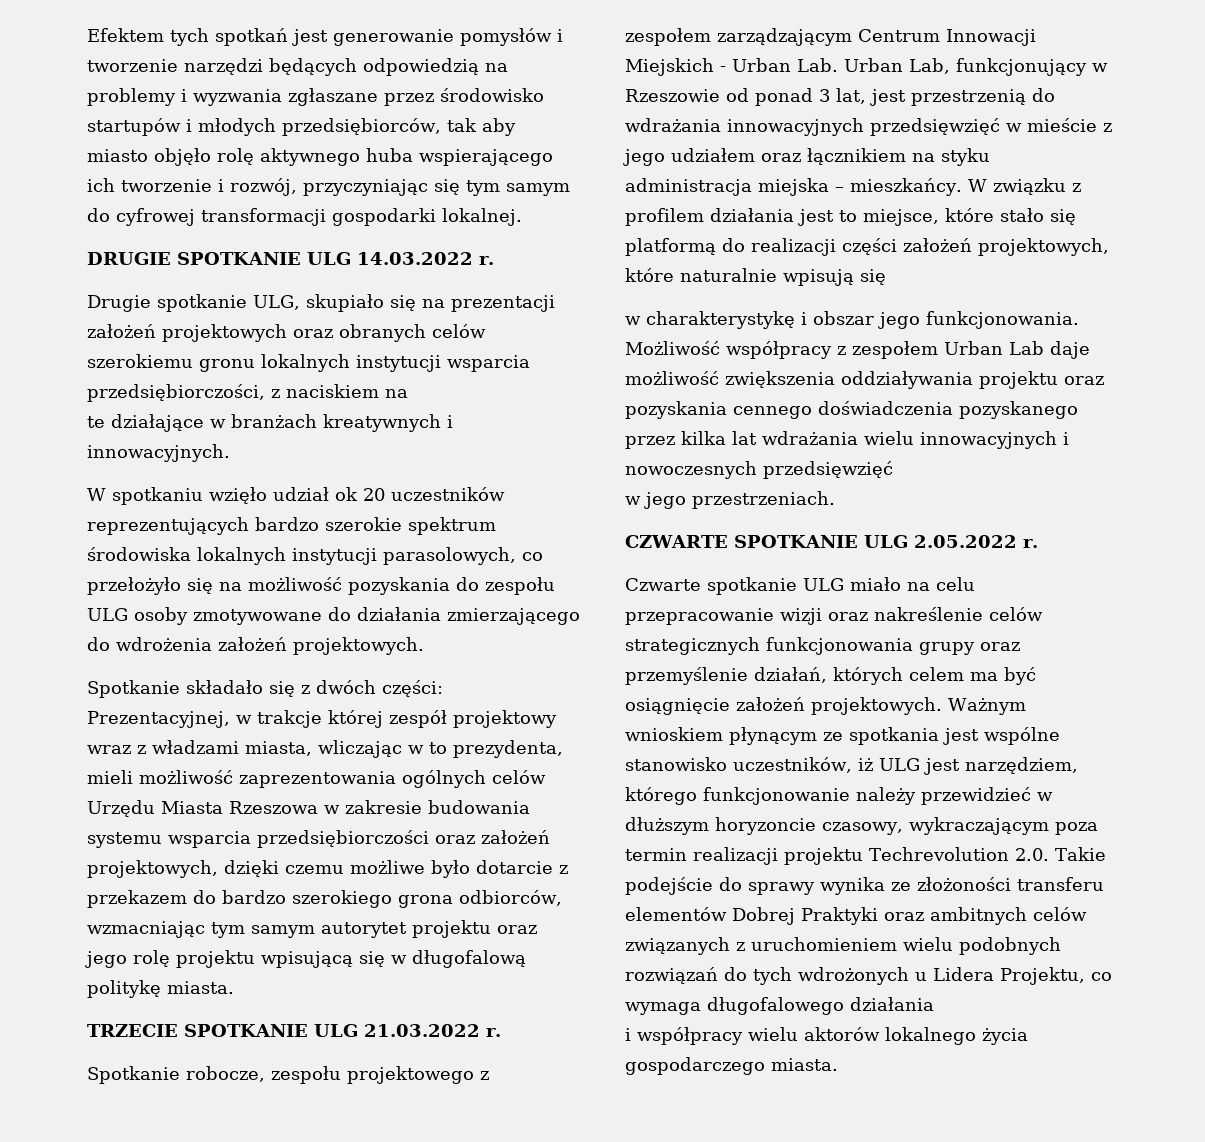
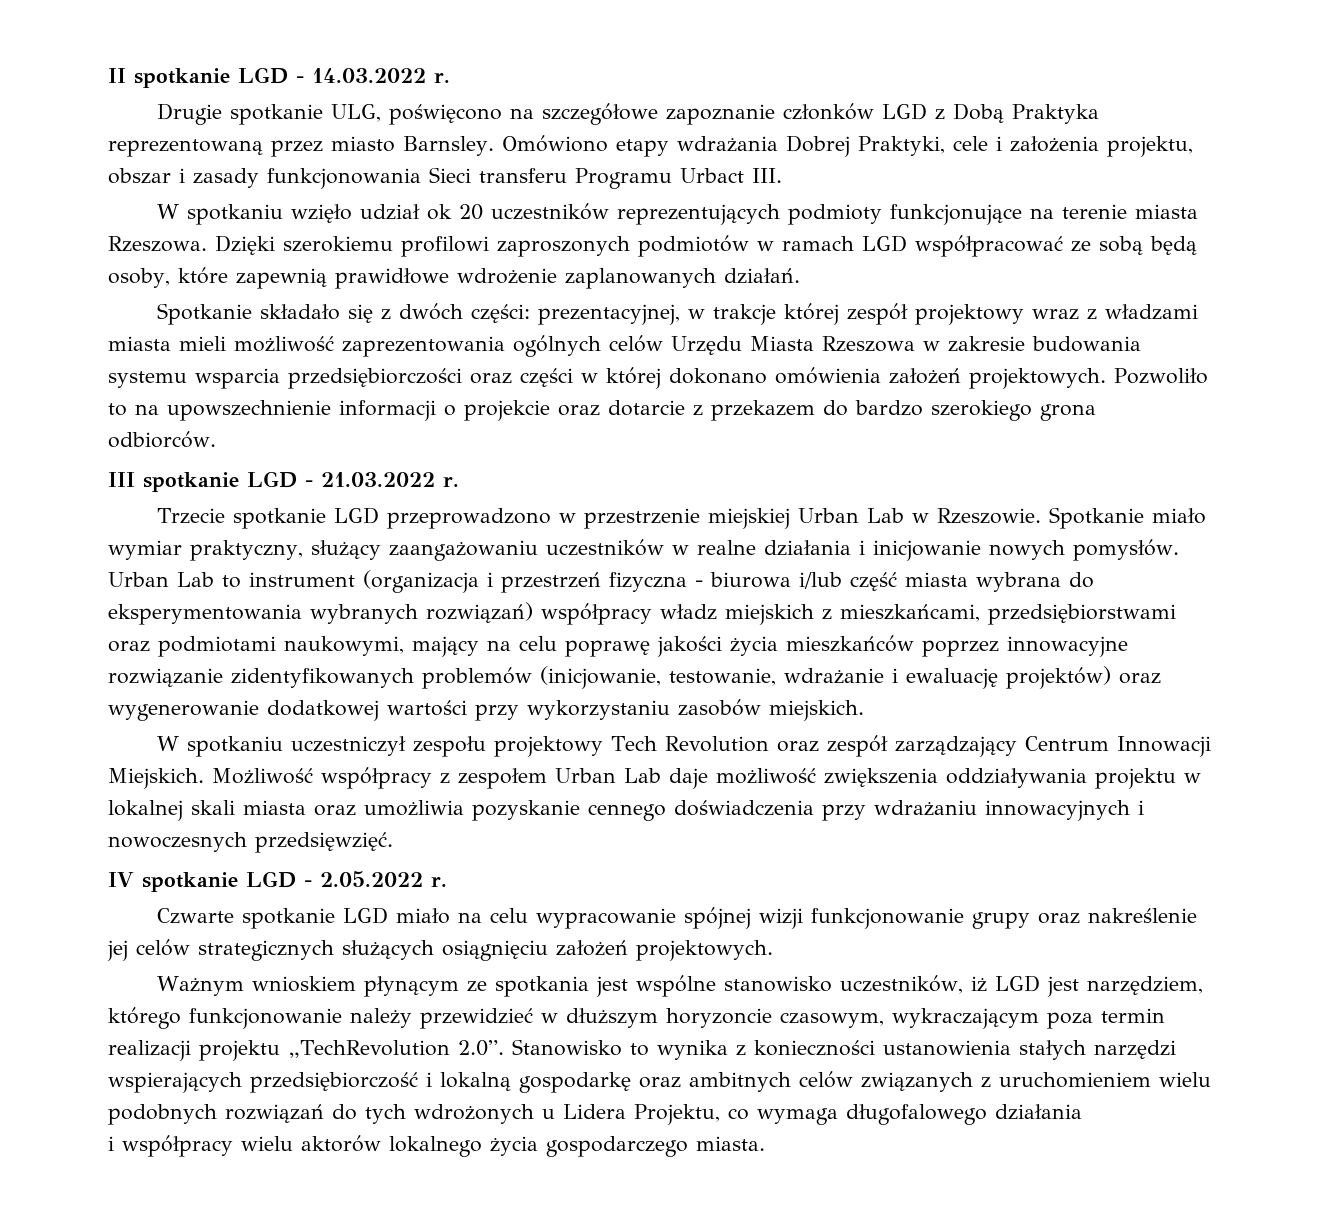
- Efektem tych spotkań jest generowanie pomysłów i tworzenie narzędzi będących odpowiedzią na problemy i wyzwania zgłaszane przez środowisko startupów i młodych przedsiębiorców, tak aby miasto objęło rolę aktywnego huba wspierającego ich tworzenie i rozwój, przyczyniając się tym samym do cyfrowej transformacji gospodarki lokalnej.
- DRUGIE SPOTKANIE ULG 14.03.2022 r.
+ II spotkanie LGD - 14.03.2022 r.
- Drugie spotkanie ULG, skupiało się na prezentacji założeń projektowych oraz obranych celów szerokiemu gronu lokalnych instytucji wsparcia przedsiębiorczości, z naciskiem na
- te działające w branżach kreatywnych i innowacyjnych.
+ Drugie spotkanie ULG, poświęcono na szczegółowe zapoznanie członków LGD z Dobą Praktyka reprezentowaną przez miasto Barnsley. Omówiono etapy wdrażania Dobrej Praktyki, cele i założenia projektu, obszar i zasady funkcjonowania Sieci transferu Programu Urbact III.
- W spotkaniu wzięło udział ok 20 uczestników reprezentujących bardzo szerokie spektrum środowiska lokalnych instytucji parasolowych, co przełożyło się na możliwość pozyskania do zespołu ULG osoby zmotywowane do działania zmierzającego do wdrożenia założeń projektowych.
+ W spotkaniu wzięło udział ok 20 uczestników reprezentujących podmioty funkcjonujące na terenie miasta Rzeszowa. Dzięki szerokiemu profilowi zaproszonych podmiotów w ramach LGD współpracować ze sobą będą osoby, które zapewnią prawidłowe wdrożenie zaplanowanych działań.
- Spotkanie składało się z dwóch części: Prezentacyjnej, w trakcje której zespół projektowy wraz z władzami miasta, wliczając w to prezydenta, mieli możliwość zaprezentowania ogólnych celów Urzędu Miasta Rzeszowa w zakresie budowania systemu wsparcia przedsiębiorczości oraz założeń projektowych, dzięki czemu możliwe było dotarcie z przekazem do bardzo szerokiego grona odbiorców, wzmacniając tym samym autorytet projektu oraz jego rolę projektu wpisującą się w długofalową politykę miasta.
- TRZECIE SPOTKANIE ULG 21.03.2022 r.
- Spotkanie robocze, zespołu projektowego z zespołem zarządzającym Centrum Innowacji Miejskich - Urban Lab. Urban Lab, funkcjonujący w Rzeszowie od ponad 3 lat, jest przestrzenią do wdrażania innowacyjnych przedsięwzięć w mieście z jego udziałem oraz łącznikiem na styku administracja miejska – mieszkańcy. W związku z profilem działania jest to miejsce, które stało się platformą do realizacji części założeń projektowych, które naturalnie wpisują się
- w charakterystykę i obszar jego funkcjonowania.
+ Spotkanie składało się z dwóch części: prezentacyjnej, w trakcje której zespół projektowy wraz z władzami miasta mieli możliwość zaprezentowania ogólnych celów Urzędu Miasta Rzeszowa w zakresie budowania systemu wsparcia przedsiębiorczości oraz części w której dokonano omówienia założeń projektowych. Pozwoliło to na upowszechnienie informacji o projekcie oraz dotarcie z przekazem do bardzo szerokiego grona odbiorców.
+ III spotkanie LGD - 21.03.2022 r.
+ Trzecie spotkanie LGD przeprowadzono w przestrzenie miejskiej Urban Lab w Rzeszowie. Spotkanie miało wymiar praktyczny, służący zaangażowaniu uczestników w realne działania i inicjowanie nowych pomysłów. Urban Lab to instrument (organizacja i przestrzeń fizyczna - biurowa i/lub część miasta wybrana do eksperymentowania wybranych rozwiązań) współpracy władz miejskich z mieszkańcami, przedsiębiorstwami oraz podmiotami naukowymi, mający na celu poprawę jakości życia mieszkańców poprzez innowacyjne rozwiązanie zidentyfikowanych problemów (inicjowanie, testowanie, wdrażanie i ewaluację projektów) oraz wygenerowanie dodatkowej wartości przy wykorzystaniu zasobów miejskich.
+ W spotkaniu uczestniczył zespołu projektowy Tech Revolution oraz zespół zarządzający Centrum Innowacji Miejskich.
- Możliwość współpracy z zespołem Urban Lab daje możliwość zwiększenia oddziaływania projektu oraz pozyskania cennego doświadczenia pozyskanego przez kilka lat wdrażania wielu innowacyjnych i nowoczesnych przedsięwzięć
- w jego przestrzeniach.
- CZWARTE SPOTKANIE ULG 2.05.2022 r.
+ Możliwość współpracy z zespołem Urban Lab daje możliwość zwiększenia oddziaływania projektu w lokalnej skali miasta oraz umożliwia pozyskanie cennego doświadczenia przy wdrażaniu innowacyjnych i nowoczesnych przedsięwzięć.
+ IV spotkanie LGD - 2.05.2022 r.
- Czwarte spotkanie ULG miało na celu przepracowanie wizji oraz nakreślenie celów strategicznych funkcjonowania grupy oraz przemyślenie działań, których celem ma być osiągnięcie założeń projektowych. Ważnym wnioskiem płynącym ze spotkania jest wspólne stanowisko uczestników, iż ULG jest narzędziem, którego funkcjonowanie należy przewidzieć w dłuższym horyzoncie czasowy, wykraczającym poza termin realizacji projektu Techrevolution 2.0. Takie podejście do sprawy wynika ze złożoności transferu elementów Dobrej Praktyki oraz ambitnych celów związanych z uruchomieniem wielu podobnych rozwiązań do tych wdrożonych u Lidera Projektu, co wymaga długofalowego działania
+ Czwarte spotkanie LGD miało na celu wypracowanie spójnej wizji funkcjonowanie grupy oraz nakreślenie jej celów strategicznych służących osiągnięciu założeń projektowych.
+ Ważnym wnioskiem płynącym ze spotkania jest wspólne stanowisko uczestników, iż LGD jest narzędziem, którego funkcjonowanie należy przewidzieć w dłuższym horyzoncie czasowym, wykraczającym poza termin realizacji projektu „TechRevolution 2.0”. Stanowisko to wynika z konieczności ustanowienia stałych narzędzi wspierających przedsiębiorczość i lokalną gospodarkę oraz ambitnych celów związanych z uruchomieniem wielu podobnych rozwiązań do tych wdrożonych u Lidera Projektu, co wymaga długofalowego działania

